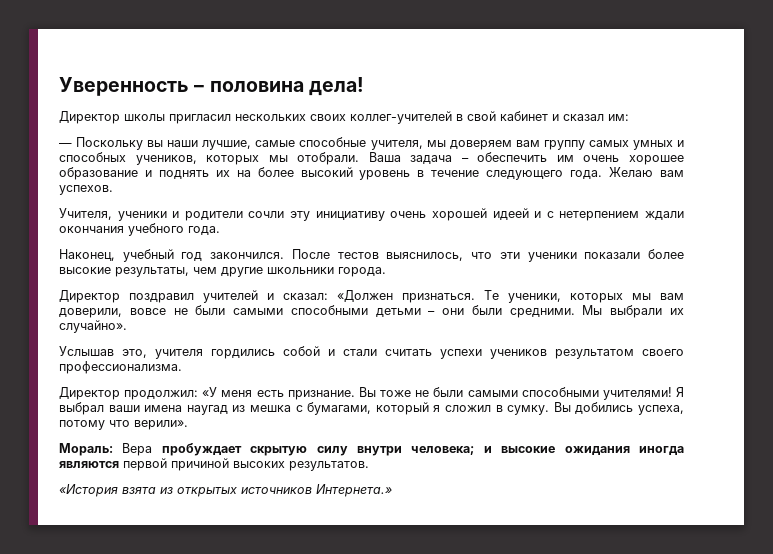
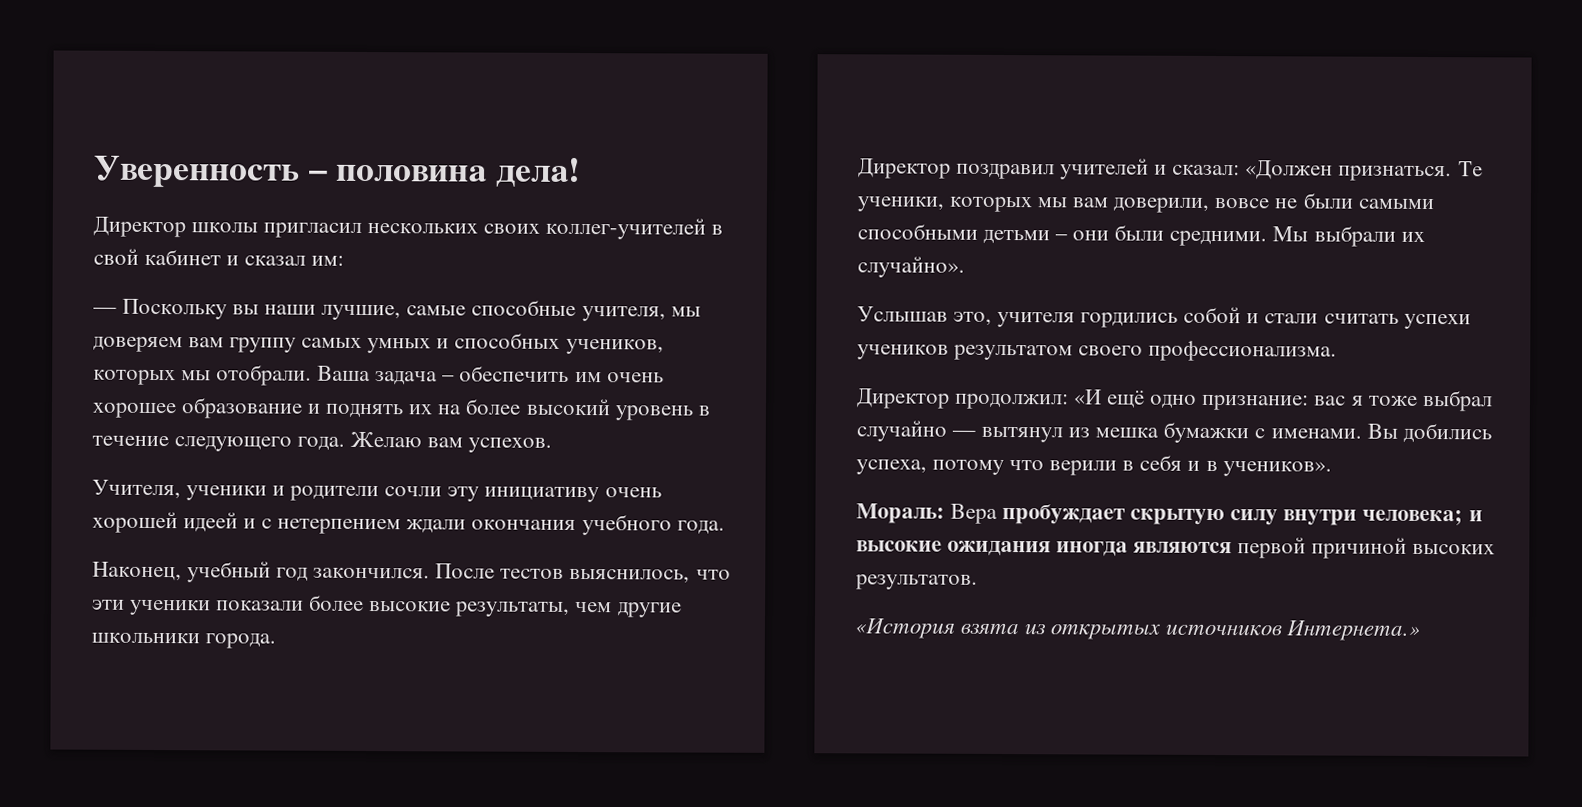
- Директор продолжил: «У меня есть признание. Вы тоже не были самыми способными учителями! Я выбрал ваши имена наугад из мешка с бумагами, который я сложил в сумку.
+ Директор продолжил: «И ещё одно признание: вас я тоже выбрал случайно — вытянул из мешка бумажки с именами.
- Вы добились успеха, потому что верили».
+ Вы добились успеха, потому что верили в себя и в учеников».

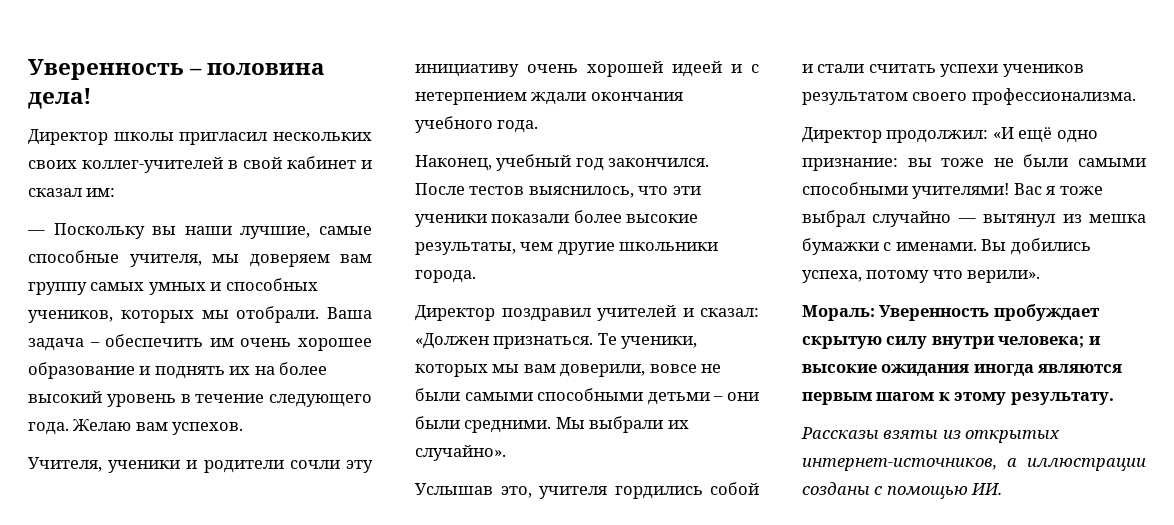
- Директор продолжил: «И ещё одно признание: вас я тоже выбрал случайно — вытянул из мешка бумажки с именами.
+ Директор продолжил: «И ещё одно признание: вы тоже не были самыми способными учителями! Вас я тоже выбрал случайно — вытянул из мешка бумажки с именами.
- Вы добились успеха, потому что верили в себя и в учеников».
+ Вы добились успеха, потому что верили».
- Мораль: Вера пробуждает скрытую силу внутри человека; и высокие ожидания иногда являются первой причиной высоких результатов.
- «История взята из открытых источников Интернета.»
+ Мораль: Уверенность пробуждает скрытую силу внутри человека; и высокие ожидания иногда являются первым шагом к этому результату.
+ Рассказы взяты из открытых интернет-источников, а иллюстрации созданы с помощью ИИ.

